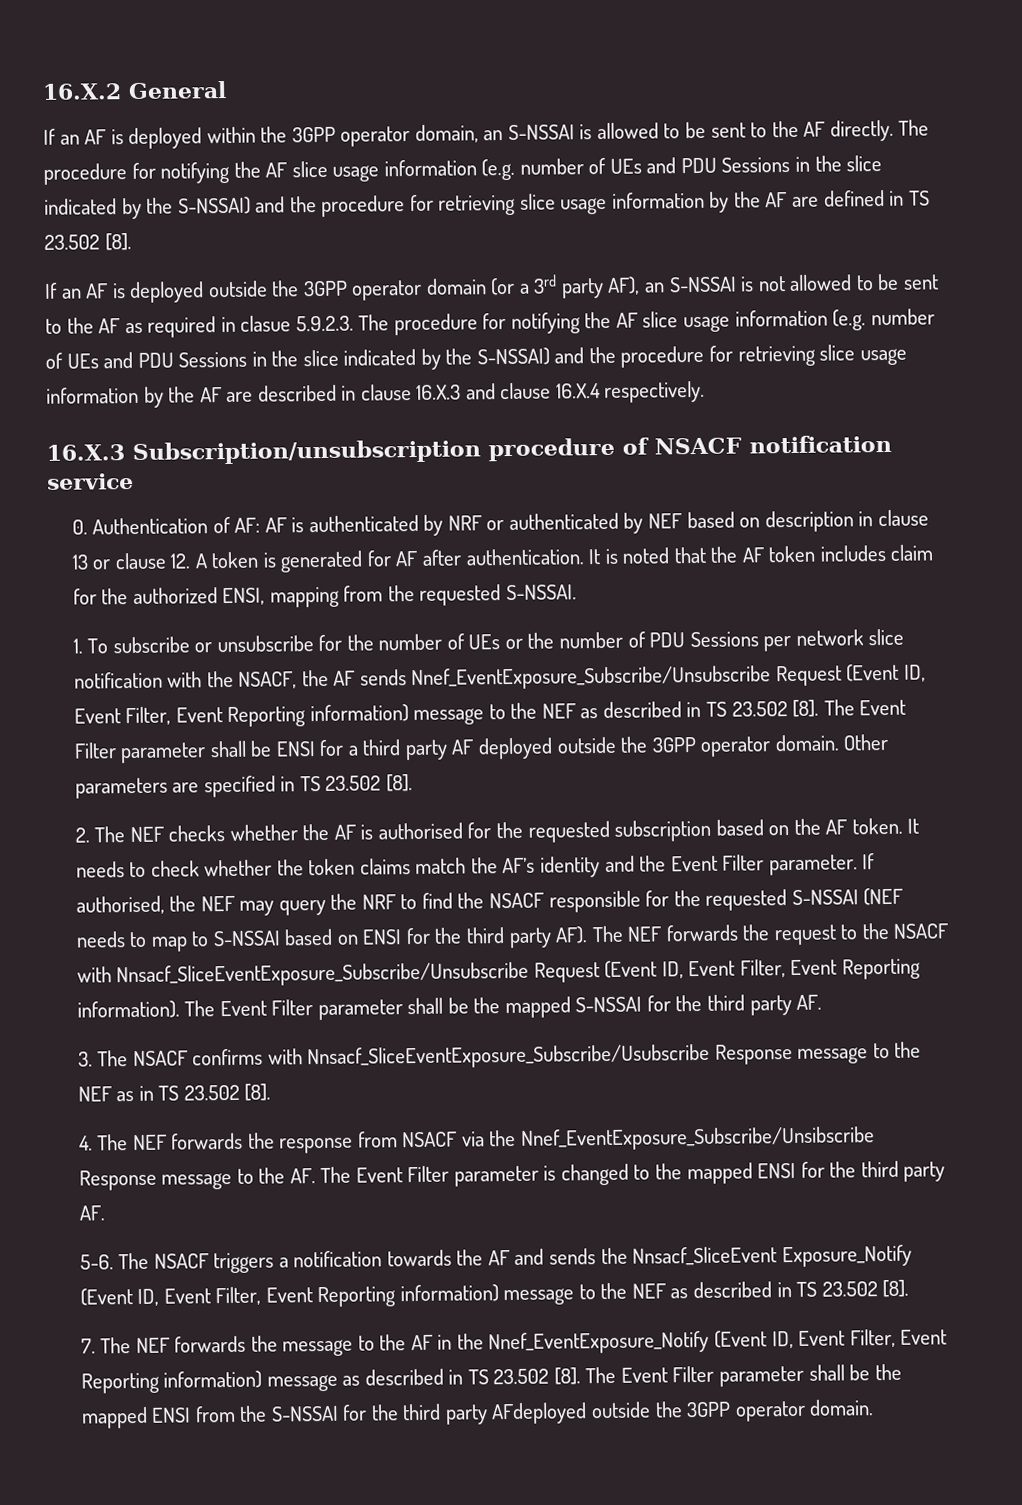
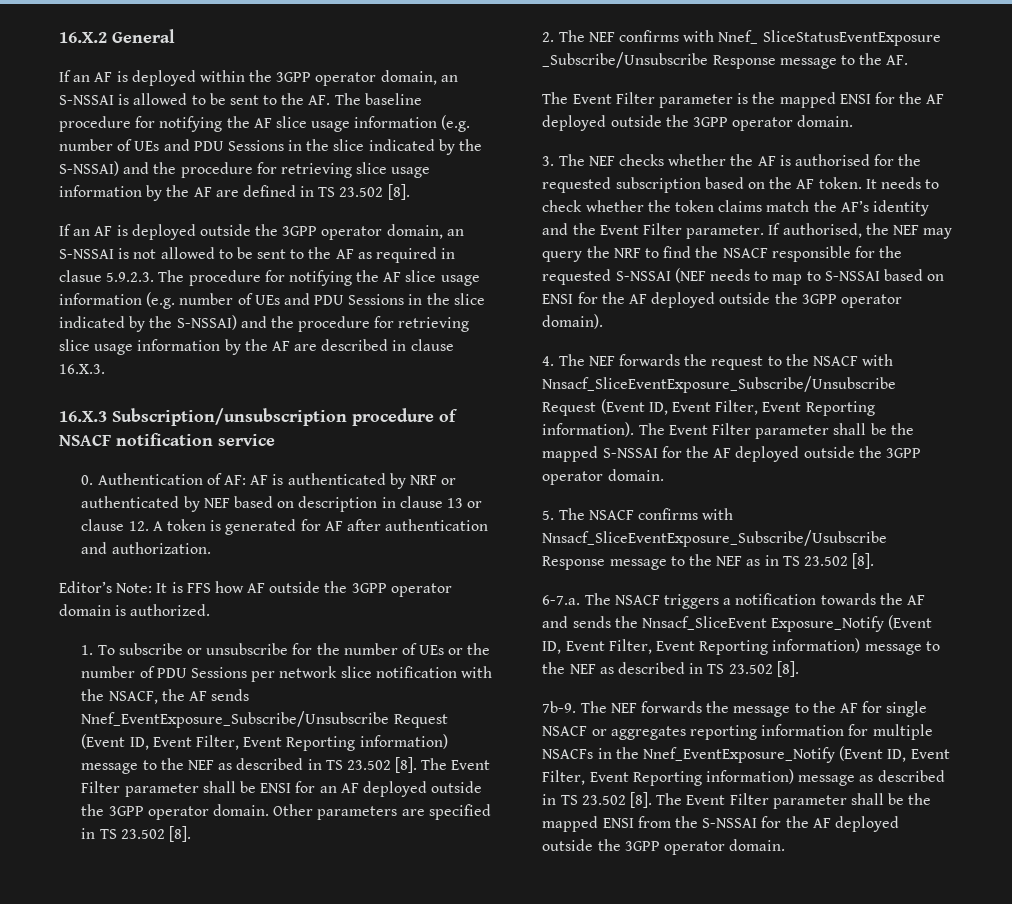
- If an AF is deployed within the 3GPP operator domain, an S-NSSAI is allowed to be sent to the AF directly. The procedure for notifying the AF slice usage information (e.g. number of UEs and PDU Sessions in the slice indicated by the S-NSSAI) and the procedure for retrieving slice usage information by the AF are defined in TS 23.502 [8].
+ If an AF is deployed within the 3GPP operator domain, an S-NSSAI is allowed to be sent to the AF. The baseline procedure for notifying the AF slice usage information (e.g. number of UEs and PDU Sessions in the slice indicated by the S-NSSAI) and the procedure for retrieving slice usage information by the AF are defined in TS 23.502 [8].
- If an AF is deployed outside the 3GPP operator domain (or a 3rd party AF), an S-NSSAI is not allowed to be sent to the AF as required in clasue 5.9.2.3. The procedure for notifying the AF slice usage information (e.g. number of UEs and PDU Sessions in the slice indicated by the S-NSSAI) and the procedure for retrieving slice usage information by the AF are described in clause 16.X.3 and clause 16.X.4 respectively.
+ If an AF is deployed outside the 3GPP operator domain, an S-NSSAI is not allowed to be sent to the AF as required in clasue 5.9.2.3. The procedure for notifying the AF slice usage information (e.g. number of UEs and PDU Sessions in the slice indicated by the S-NSSAI) and the procedure for retrieving slice usage information by the AF are described in clause 16.X.3.
- 0. Authentication of AF: AF is authenticated by NRF or authenticated by NEF based on description in clause 13 or clause 12. A token is generated for AF after authentication. It is noted that the AF token includes claim for the authorized ENSI, mapping from the requested S-NSSAI.
+ 0. Authentication of AF: AF is authenticated by NRF or authenticated by NEF based on description in clause 13 or clause 12. A token is generated for AF after authentication and authorization.
+ Editor’s Note: It is FFS how AF outside the 3GPP operator domain is authorized.
- The Event Filter parameter shall be ENSI for a third party AF deployed outside the 3GPP operator domain.
+ The Event Filter parameter shall be ENSI for an AF deployed outside the 3GPP operator domain.
- 2. The NEF checks whether the AF is authorised for the requested subscription based on the AF token.
+ 2. The NEF confirms with Nnef_ SliceStatusEventExposure _Subscribe/Unsubscribe Response message to the AF.
+ The Event Filter parameter is the mapped ENSI for the AF deployed outside the 3GPP operator domain.
+ 3. The NEF checks whether the AF is authorised for the requested subscription based on the AF token.
- If authorised, the NEF may query the NRF to find the NSACF responsible for the requested S-NSSAI (NEF needs to map to S-NSSAI based on ENSI for the third party AF). The NEF forwards the request to the NSACF with Nnsacf_SliceEventExposure_Subscribe/Unsubscribe Request (Event ID, Event Filter, Event Reporting information).
+ If authorised, the NEF may query the NRF to find the NSACF responsible for the requested S-NSSAI (NEF needs to map to S-NSSAI based on ENSI for the AF deployed outside the 3GPP operator domain).
+ 4. The NEF forwards the request to the NSACF with Nnsacf_SliceEventExposure_Subscribe/Unsubscribe Request (Event ID, Event Filter, Event Reporting information).
- The Event Filter parameter shall be the mapped S-NSSAI for the third party AF.
- 3. The NSACF confirms with Nnsacf_SliceEventExposure_Subscribe/Usubscribe Response message to the NEF as in TS 23.502 [8].
+ The Event Filter parameter shall be the mapped S-NSSAI for the AF deployed outside the 3GPP operator domain.
+ 5. The NSACF confirms with Nnsacf_SliceEventExposure_Subscribe/Usubscribe Response message to the NEF as in TS 23.502 [8].
- 4. The NEF forwards the response from NSACF via the Nnef_EventExposure_Subscribe/Unsibscribe Response message to the AF. The Event Filter parameter is changed to the mapped ENSI for the third party AF.
- 5-6. The NSACF triggers a notification towards the AF and sends the Nnsacf_SliceEvent Exposure_Notify (Event ID, Event Filter, Event Reporting information) message to the NEF as described in TS 23.502 [8].
+ 6-7.a. The NSACF triggers a notification towards the AF and sends the Nnsacf_SliceEvent Exposure_Notify (Event ID, Event Filter, Event Reporting information) message to the NEF as described in TS 23.502 [8].
- 7. The NEF forwards the message to the AF in the Nnef_EventExposure_Notify (Event ID, Event Filter, Event Reporting information) message as described in TS 23.502 [8].
+ 7b-9. The NEF forwards the message to the AF for single NSACF or aggregates reporting information for multiple NSACFs in the Nnef_EventExposure_Notify (Event ID, Event Filter, Event Reporting information) message as described in TS 23.502 [8].
- The Event Filter parameter shall be the mapped ENSI from the S-NSSAI for the third party AFdeployed outside the 3GPP operator domain.
+ The Event Filter parameter shall be the mapped ENSI from the S-NSSAI for the AF deployed outside the 3GPP operator domain.

